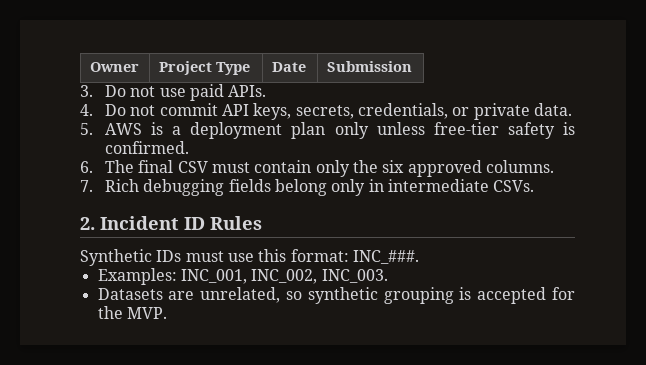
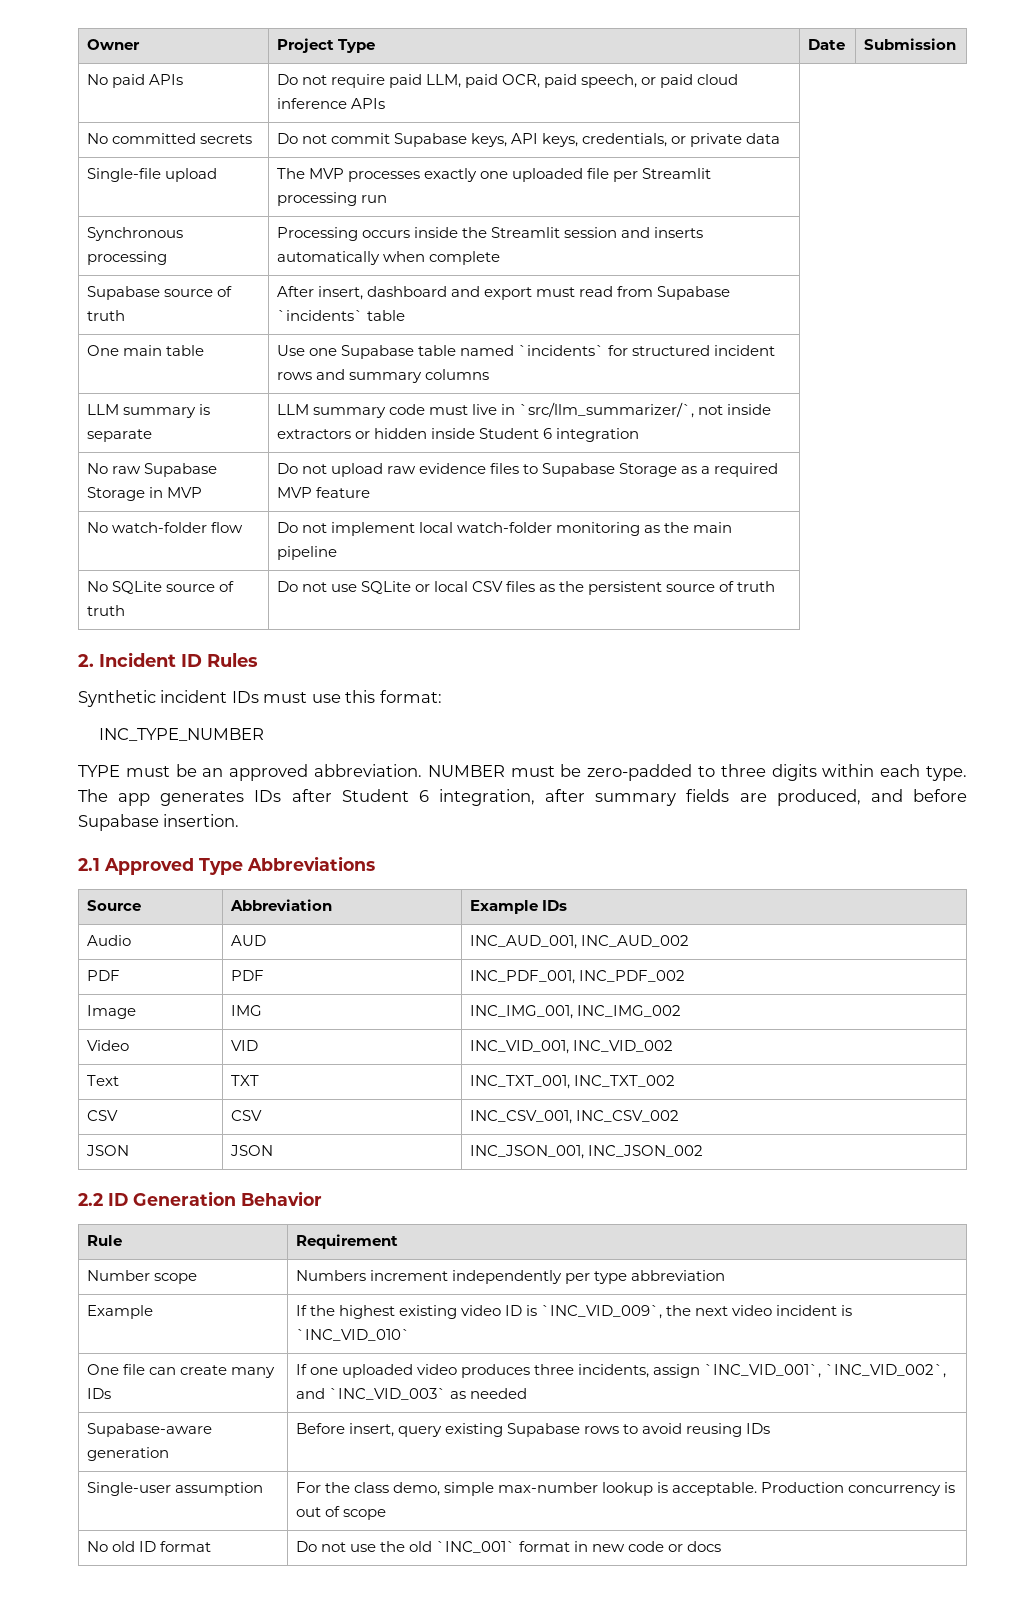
- 3. Do not use paid APIs.
- 4. Do not commit API keys, secrets, credentials, or private data.
- 5. AWS is a deployment plan only unless free-tier safety is confirmed.
- 6. The final CSV must contain only the six approved columns.
- 7. Rich debugging fields belong only in intermediate CSVs.
+ No paid APIs | Do not require paid LLM, paid OCR, paid speech, or paid cloud inference APIs
+ No committed secrets | Do not commit Supabase keys, API keys, credentials, or private data
+ Single-file upload | The MVP processes exactly one uploaded file per Streamlit processing run
+ Synchronous processing | Processing occurs inside the Streamlit session and inserts automatically when complete
+ Supabase source of truth | After insert, dashboard and export must read from Supabase `incidents` table
+ One main table | Use one Supabase table named `incidents` for structured incident rows and summary columns
+ LLM summary is separate | LLM summary code must live in `src/llm_summarizer/`, not inside extractors or hidden inside Student 6 integration
+ No raw Supabase Storage in MVP | Do not upload raw evidence files to Supabase Storage as a required MVP feature
+ No watch-folder flow | Do not implement local watch-folder monitoring as the main pipeline
+ No SQLite source of truth | Do not use SQLite or local CSV files as the persistent source of truth
- Synthetic IDs must use this format: INC_###.
- Examples: INC_001, INC_002, INC_003.
- Datasets are unrelated, so synthetic grouping is accepted for the MVP.
+ Synthetic incident IDs must use this format:
+ INC_TYPE_NUMBER
+ TYPE must be an approved abbreviation. NUMBER must be zero-padded to three digits within each type. The app generates IDs after Student 6 integration, after summary fields are produced, and before Supabase insertion.
+ 2.1 Approved Type Abbreviations
+ Source | Abbreviation | Example IDs
+ Audio | AUD | INC_AUD_001, INC_AUD_002
+ PDF | PDF | INC_PDF_001, INC_PDF_002
+ Image | IMG | INC_IMG_001, INC_IMG_002
+ Video | VID | INC_VID_001, INC_VID_002
+ Text | TXT | INC_TXT_001, INC_TXT_002
+ CSV | CSV | INC_CSV_001, INC_CSV_002
+ JSON | JSON | INC_JSON_001, INC_JSON_002
+ 2.2 ID Generation Behavior
+ Rule | Requirement
+ Number scope | Numbers increment independently per type abbreviation
+ Example | If the highest existing video ID is `INC_VID_009`, the next video incident is `INC_VID_010`
+ One file can create many IDs | If one uploaded video produces three incidents, assign `INC_VID_001`, `INC_VID_002`, and `INC_VID_003` as needed
+ Supabase-aware generation | Before insert, query existing Supabase rows to avoid reusing IDs
+ Single-user assumption | For the class demo, simple max-number lookup is acceptable. Production concurrency is out of scope
+ No old ID format | Do not use the old `INC_001` format in new code or docs

